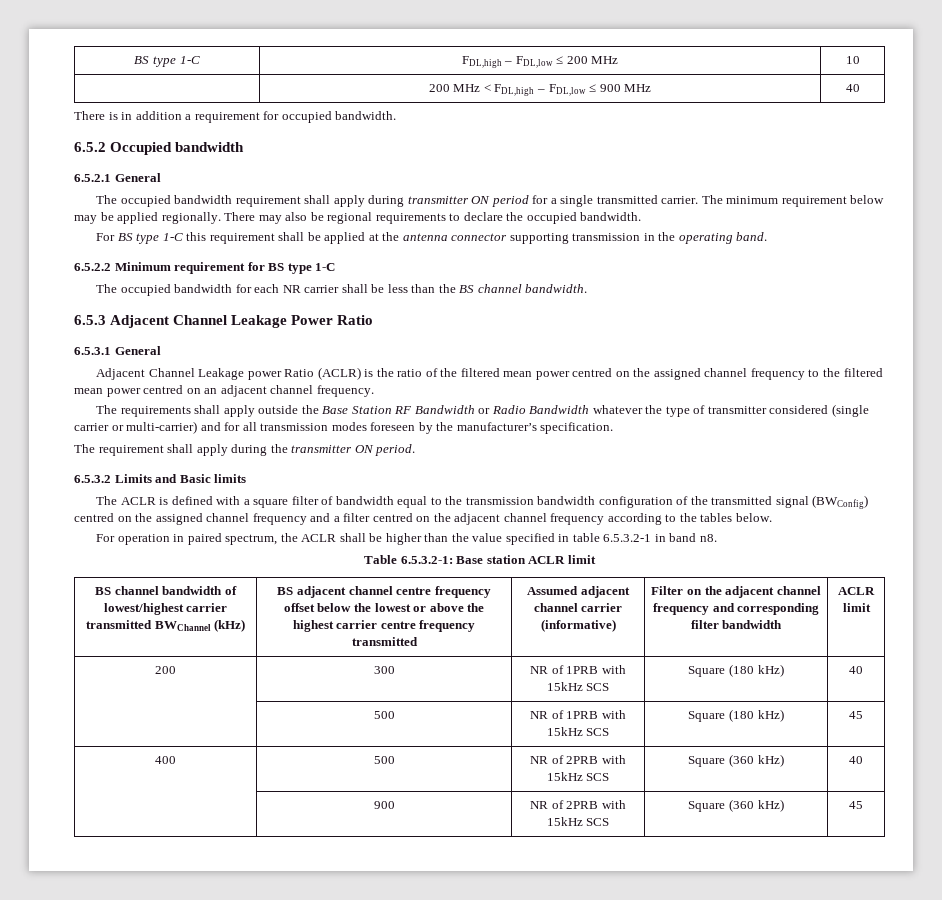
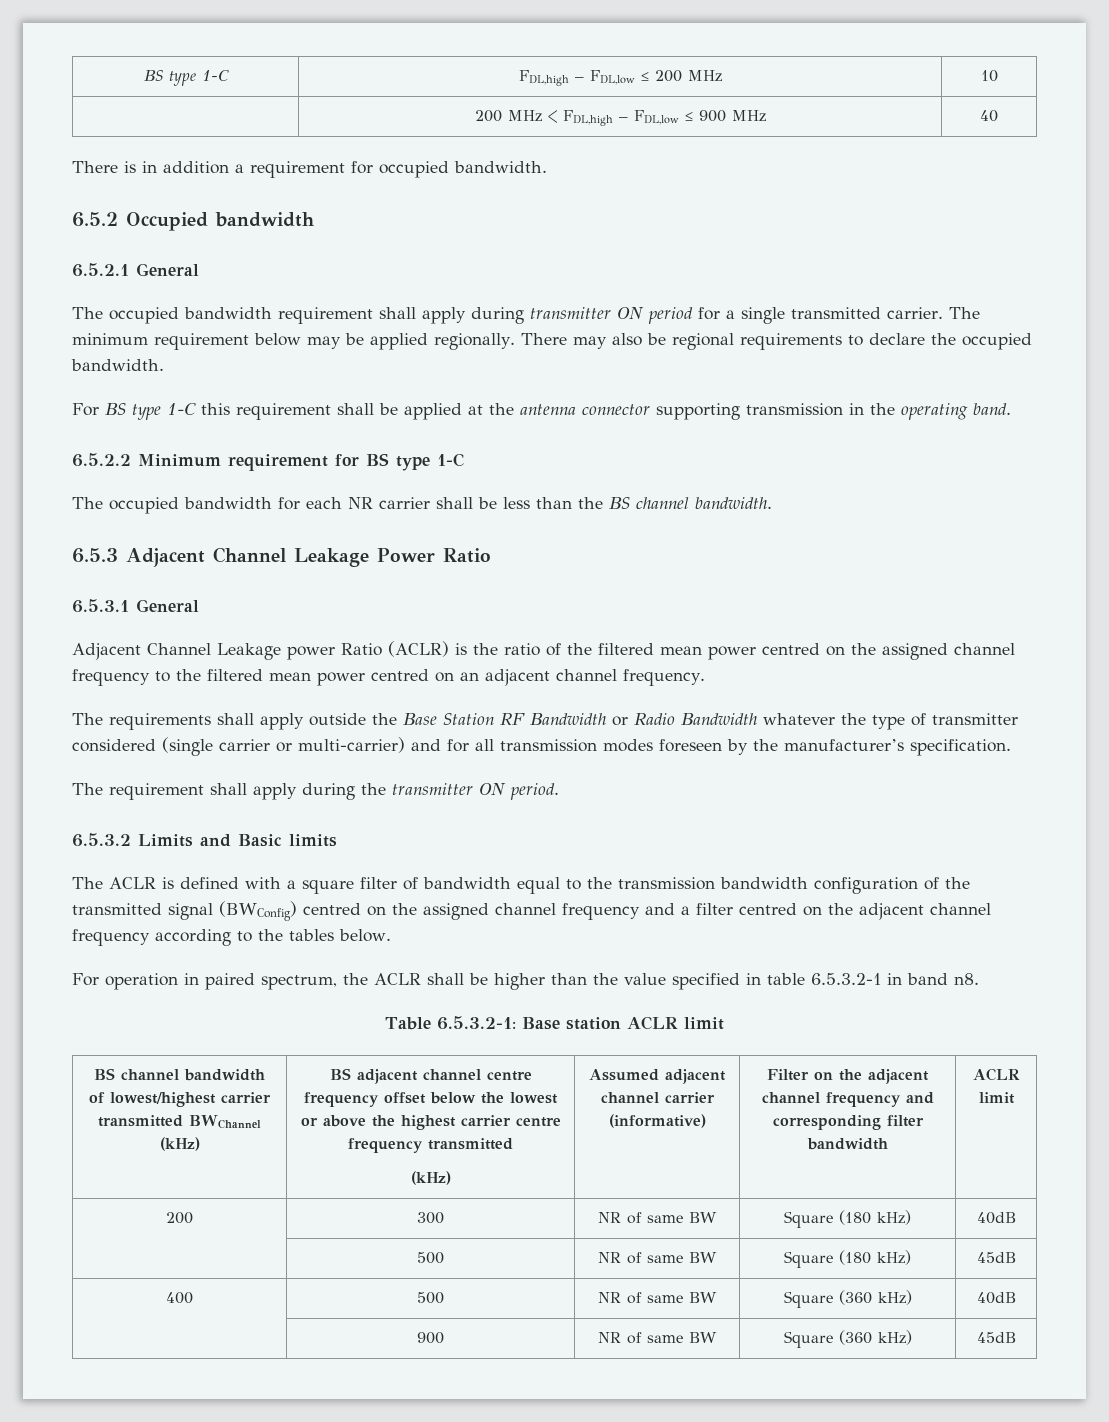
  BS adjacent channel centre frequency offset below the lowest or above the highest carrier centre frequency transmitted
+ (kHz)
- 200 | 300 | NR of 1PRB with 15kHz SCS | Square (180 kHz) | 40
- | 500 | NR of 1PRB with 15kHz SCS | Square (180 kHz) | 45
+ 200 | 300 | NR of same BW | Square (180 kHz) | 40dB
+ | 500 | NR of same BW | Square (180 kHz) | 45dB
- 400 | 500 | NR of 2PRB with 15kHz SCS | Square (360 kHz) | 40
+ 400 | 500 | NR of same BW | Square (360 kHz) | 40dB
- | 900 | NR of 2PRB with 15kHz SCS | Square (360 kHz) | 45
+ | 900 | NR of same BW | Square (360 kHz) | 45dB

